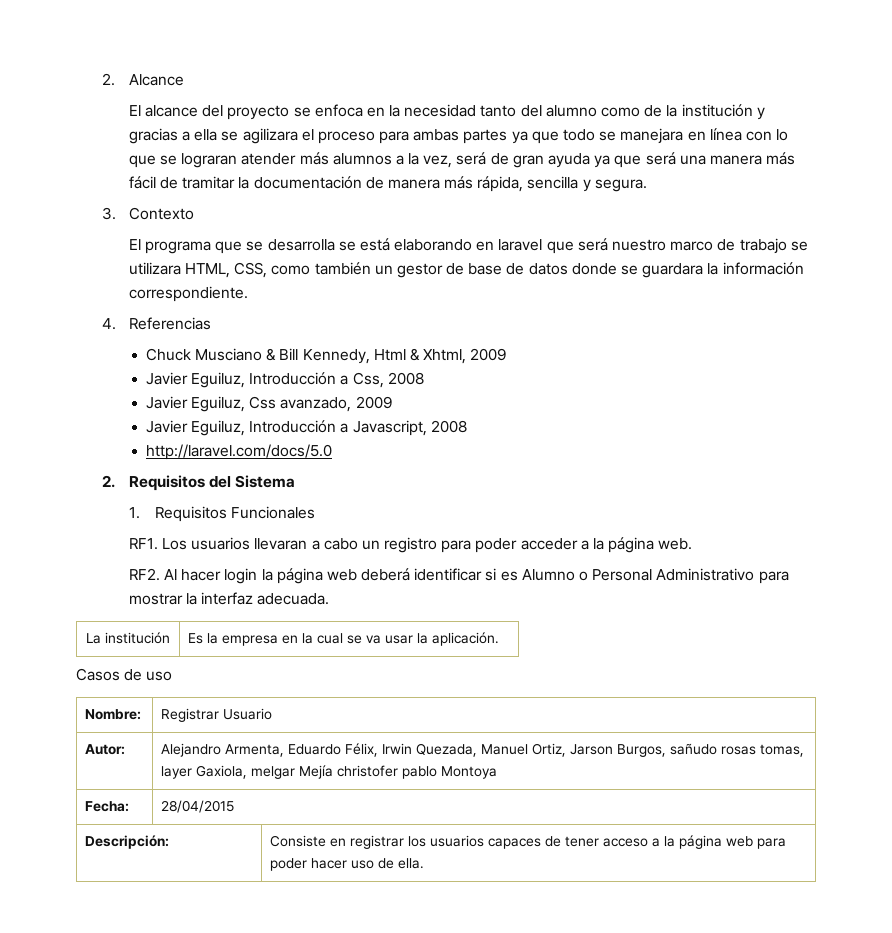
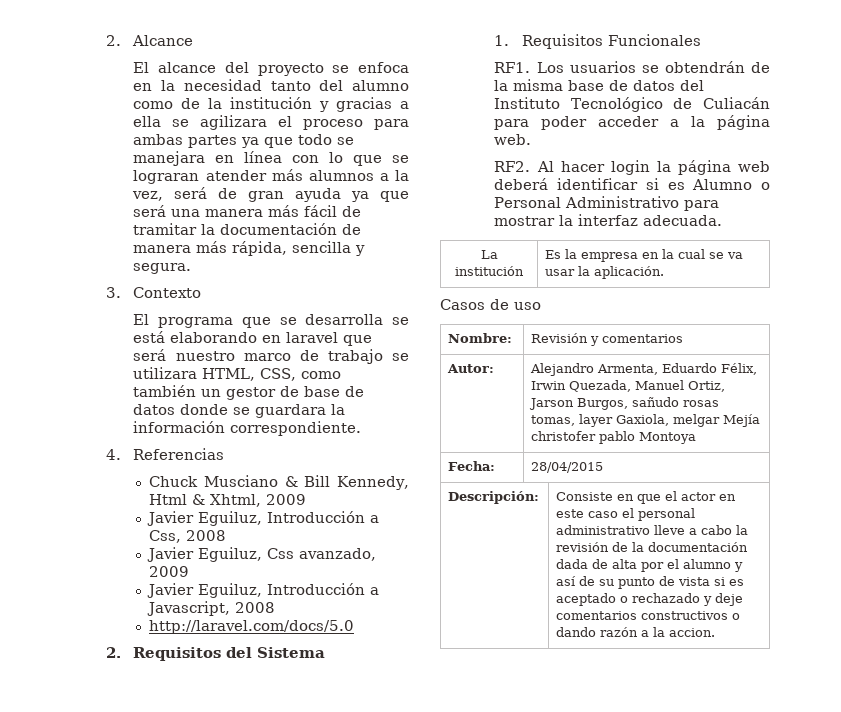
- RF1. Los usuarios llevaran a cabo un registro para poder acceder a la página web.
+ RF1. Los usuarios se obtendrán de la misma base de datos del Instituto Tecnológico de Culiacán para poder acceder a la página web.
- Nombre: | Registrar Usuario
+ Nombre: | Revisión y comentarios
- Consiste en registrar los usuarios capaces de tener acceso a la página web para poder hacer uso de ella.
+ Consiste en que el actor en este caso el personal administrativo lleve a cabo la revisión de la documentación dada de alta por el alumno y así de su punto de vista si es aceptado o rechazado y deje comentarios constructivos o dando razón a la accion.

